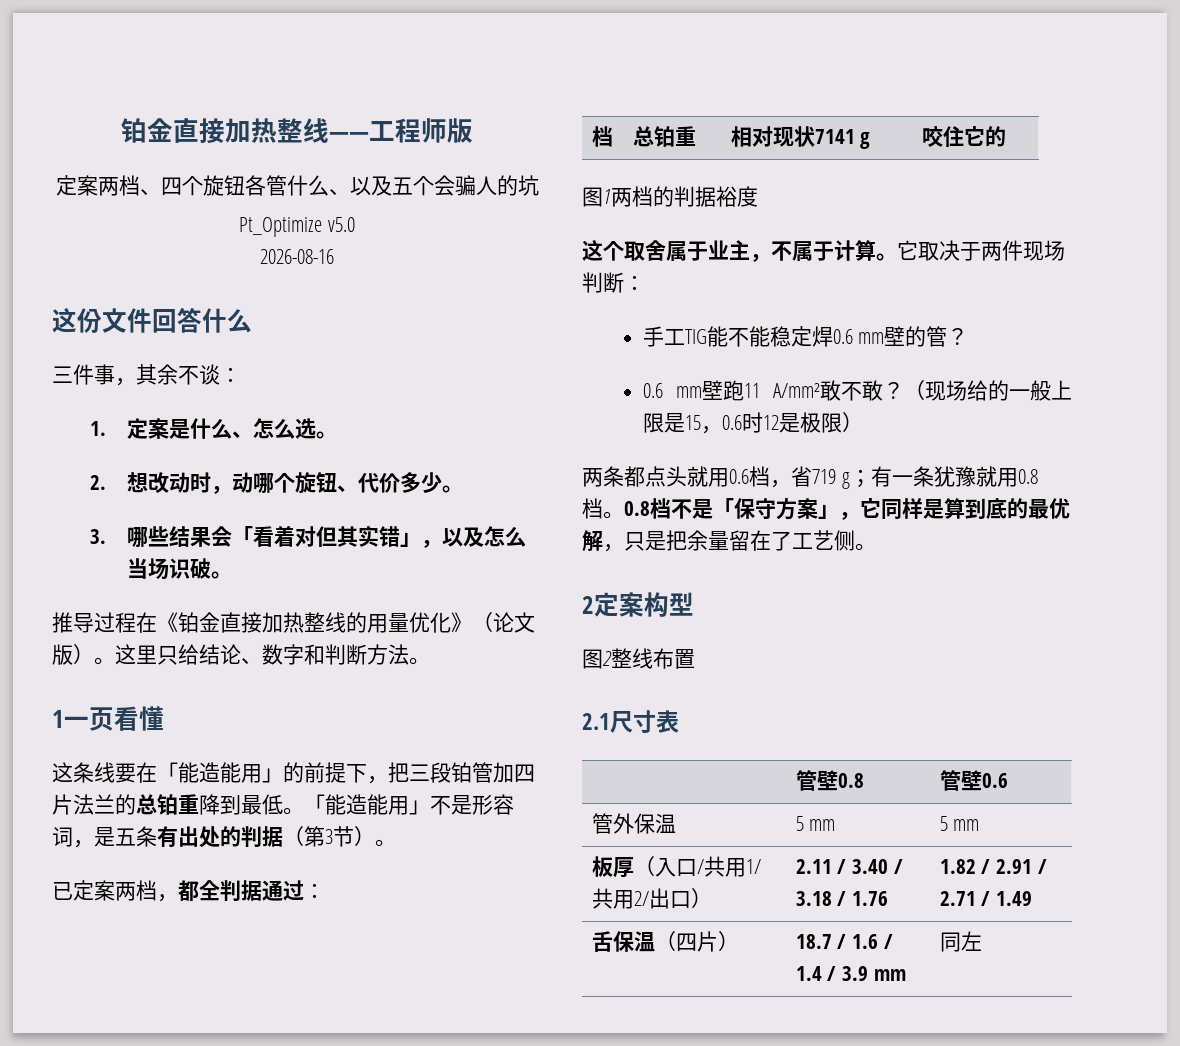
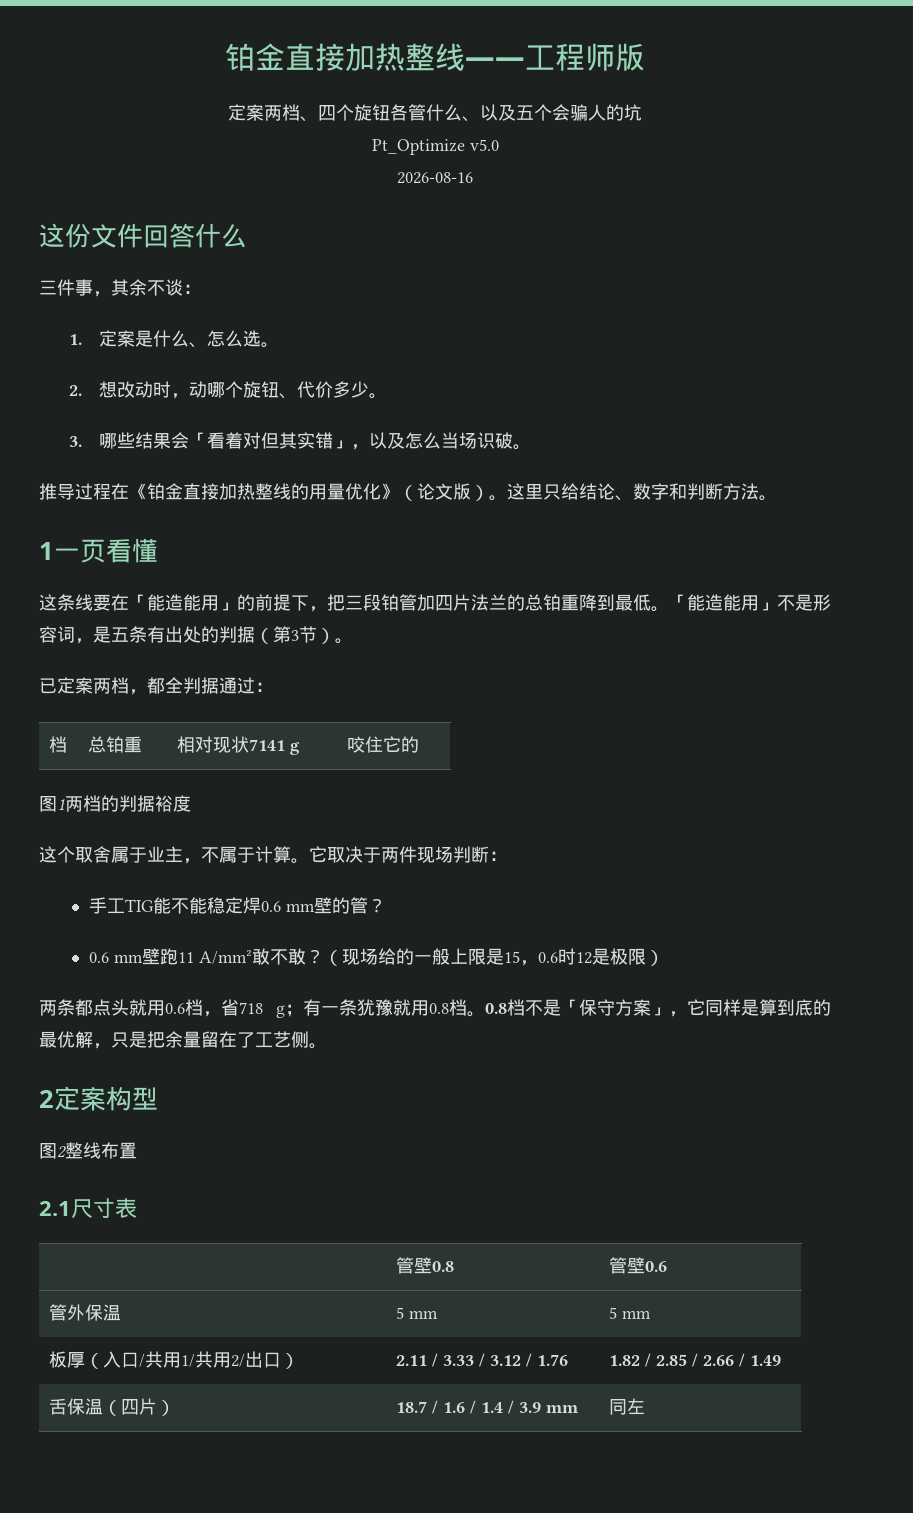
- 两条都点头就用0.6档，省719 g；有一条犹豫就用0.8档。
+ 两条都点头就用0.6档，省718 g；有一条犹豫就用0.8档。
- 板厚（入口/共用1/共用2/出口） | 2.11 / 3.40 / 3.18 / 1.76 | 1.82 / 2.91 / 2.71 / 1.49
+ 板厚（入口/共用1/共用2/出口） | 2.11 / 3.33 / 3.12 / 1.76 | 1.82 / 2.85 / 2.66 / 1.49

